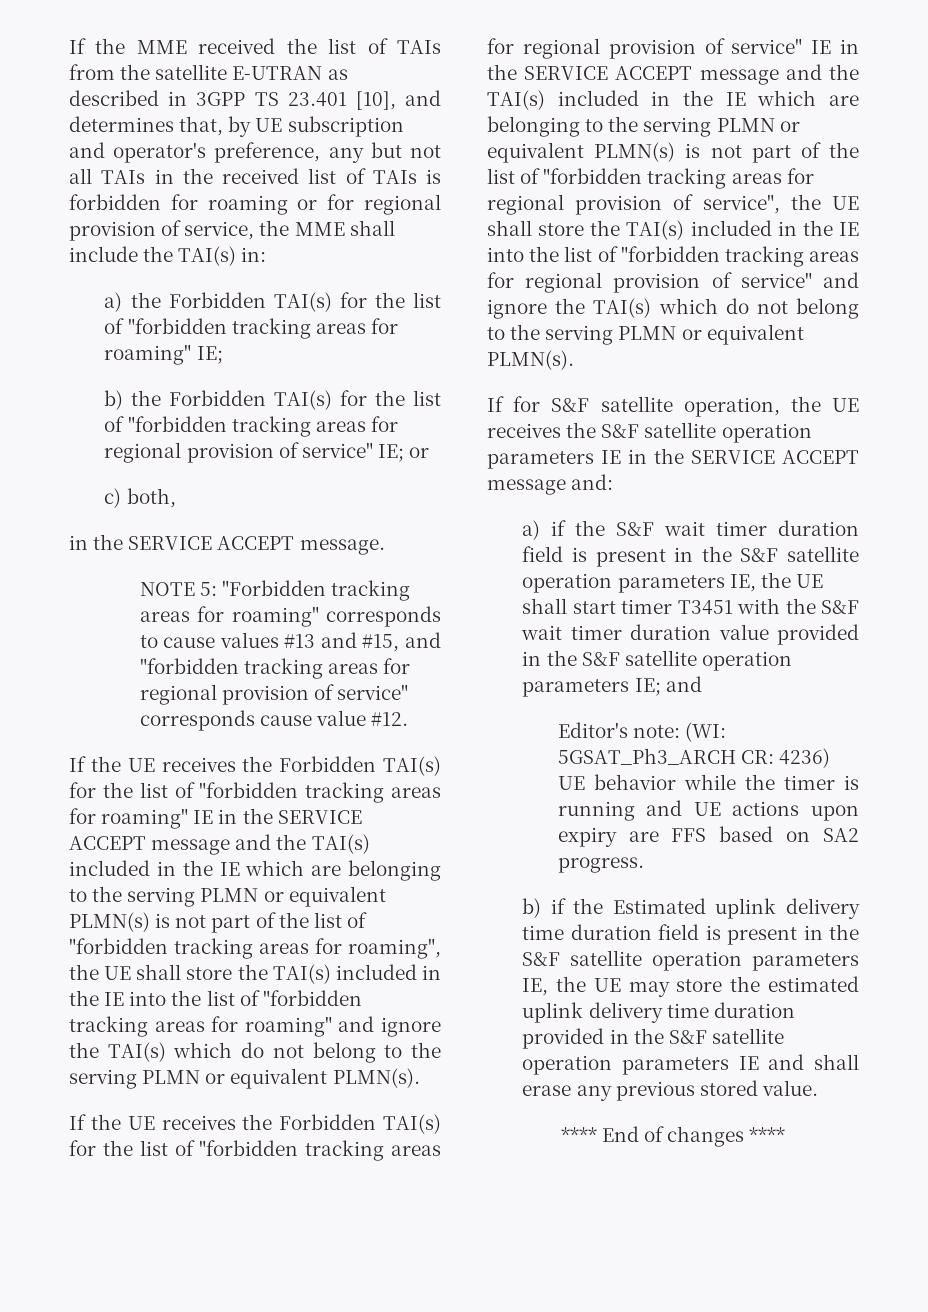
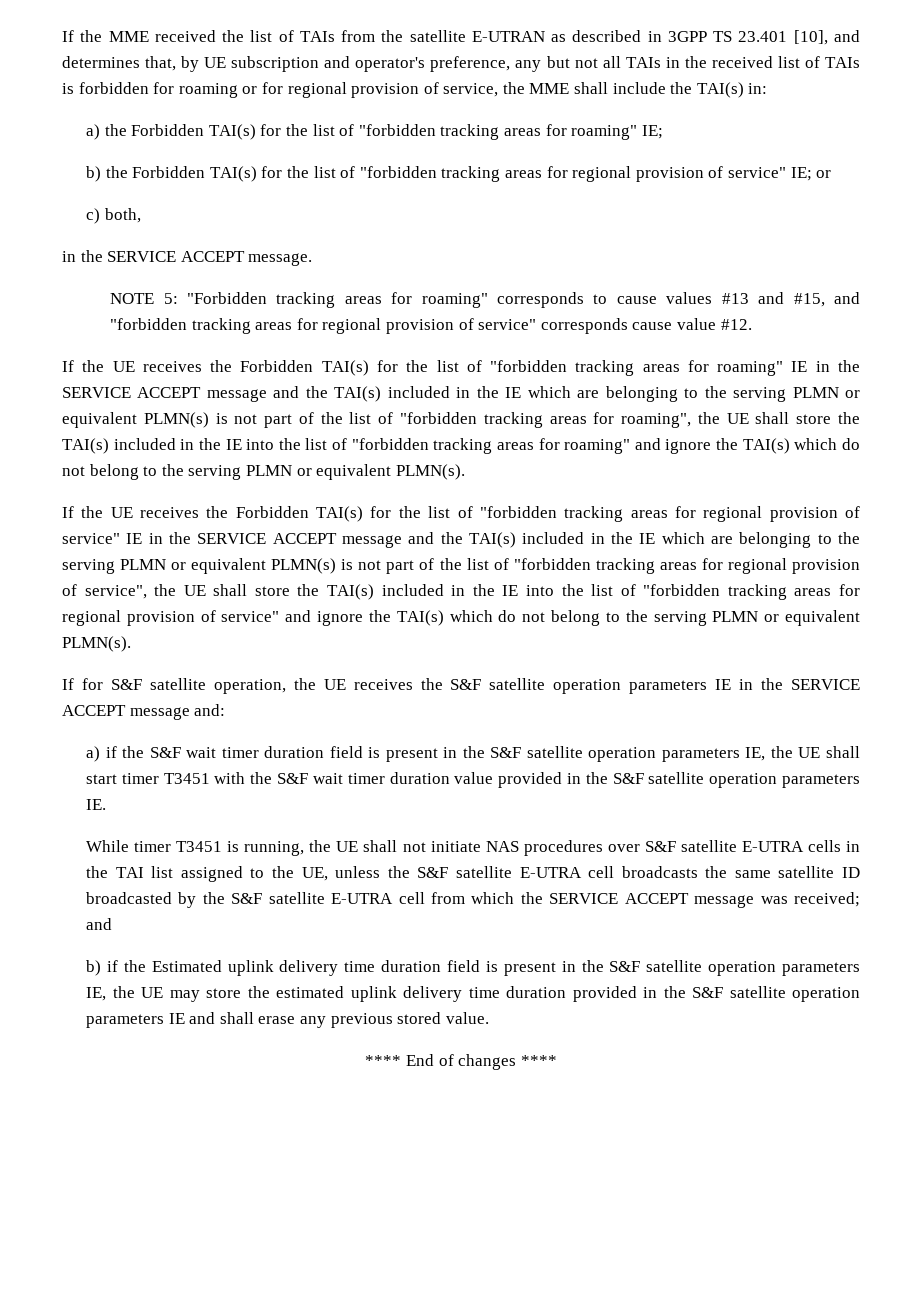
- a) if the S&F wait timer duration field is present in the S&F satellite operation parameters IE, the UE shall start timer T3451 with the S&F wait timer duration value provided in the S&F satellite operation parameters IE; and
- Editor's note: (WI: 5GSAT_Ph3_ARCH CR: 4236) UE behavior while the timer is running and UE actions upon expiry are FFS based on SA2 progress.
+ a) if the S&F wait timer duration field is present in the S&F satellite operation parameters IE, the UE shall start timer T3451 with the S&F wait timer duration value provided in the S&F satellite operation parameters IE.
+ While timer T3451 is running, the UE shall not initiate NAS procedures over S&F satellite E-UTRA cells in the TAI list assigned to the UE, unless the S&F satellite E-UTRA cell broadcasts the same satellite ID broadcasted by the S&F satellite E-UTRA cell from which the SERVICE ACCEPT message was received; and

